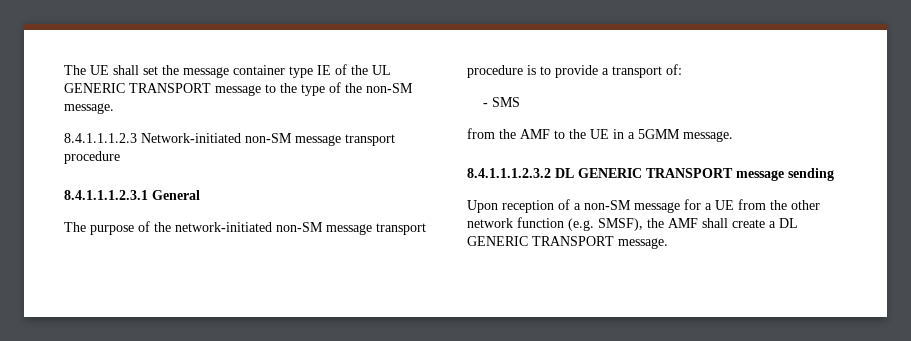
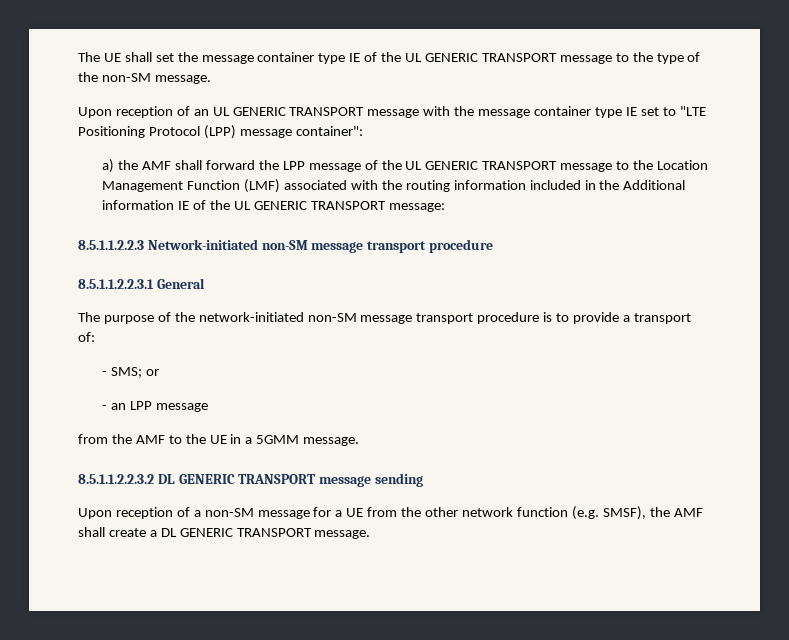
- 8.4.1.1.1.2.3 Network-initiated non-SM message transport procedure
+ Upon reception of an UL GENERIC TRANSPORT message with the message container type IE set to "LTE Positioning Protocol (LPP) message container":
+ a) the AMF shall forward the LPP message of the UL GENERIC TRANSPORT message to the Location Management Function (LMF) associated with the routing information included in the Additional information IE of the UL GENERIC TRANSPORT message:
+ 8.5.1.1.2.2.3 Network-initiated non-SM message transport procedure
- 8.4.1.1.1.2.3.1 General
+ 8.5.1.1.2.2.3.1 General
- - SMS
+ - SMS; or
+ - an LPP message
- 8.4.1.1.1.2.3.2 DL GENERIC TRANSPORT message sending
+ 8.5.1.1.2.2.3.2 DL GENERIC TRANSPORT message sending

